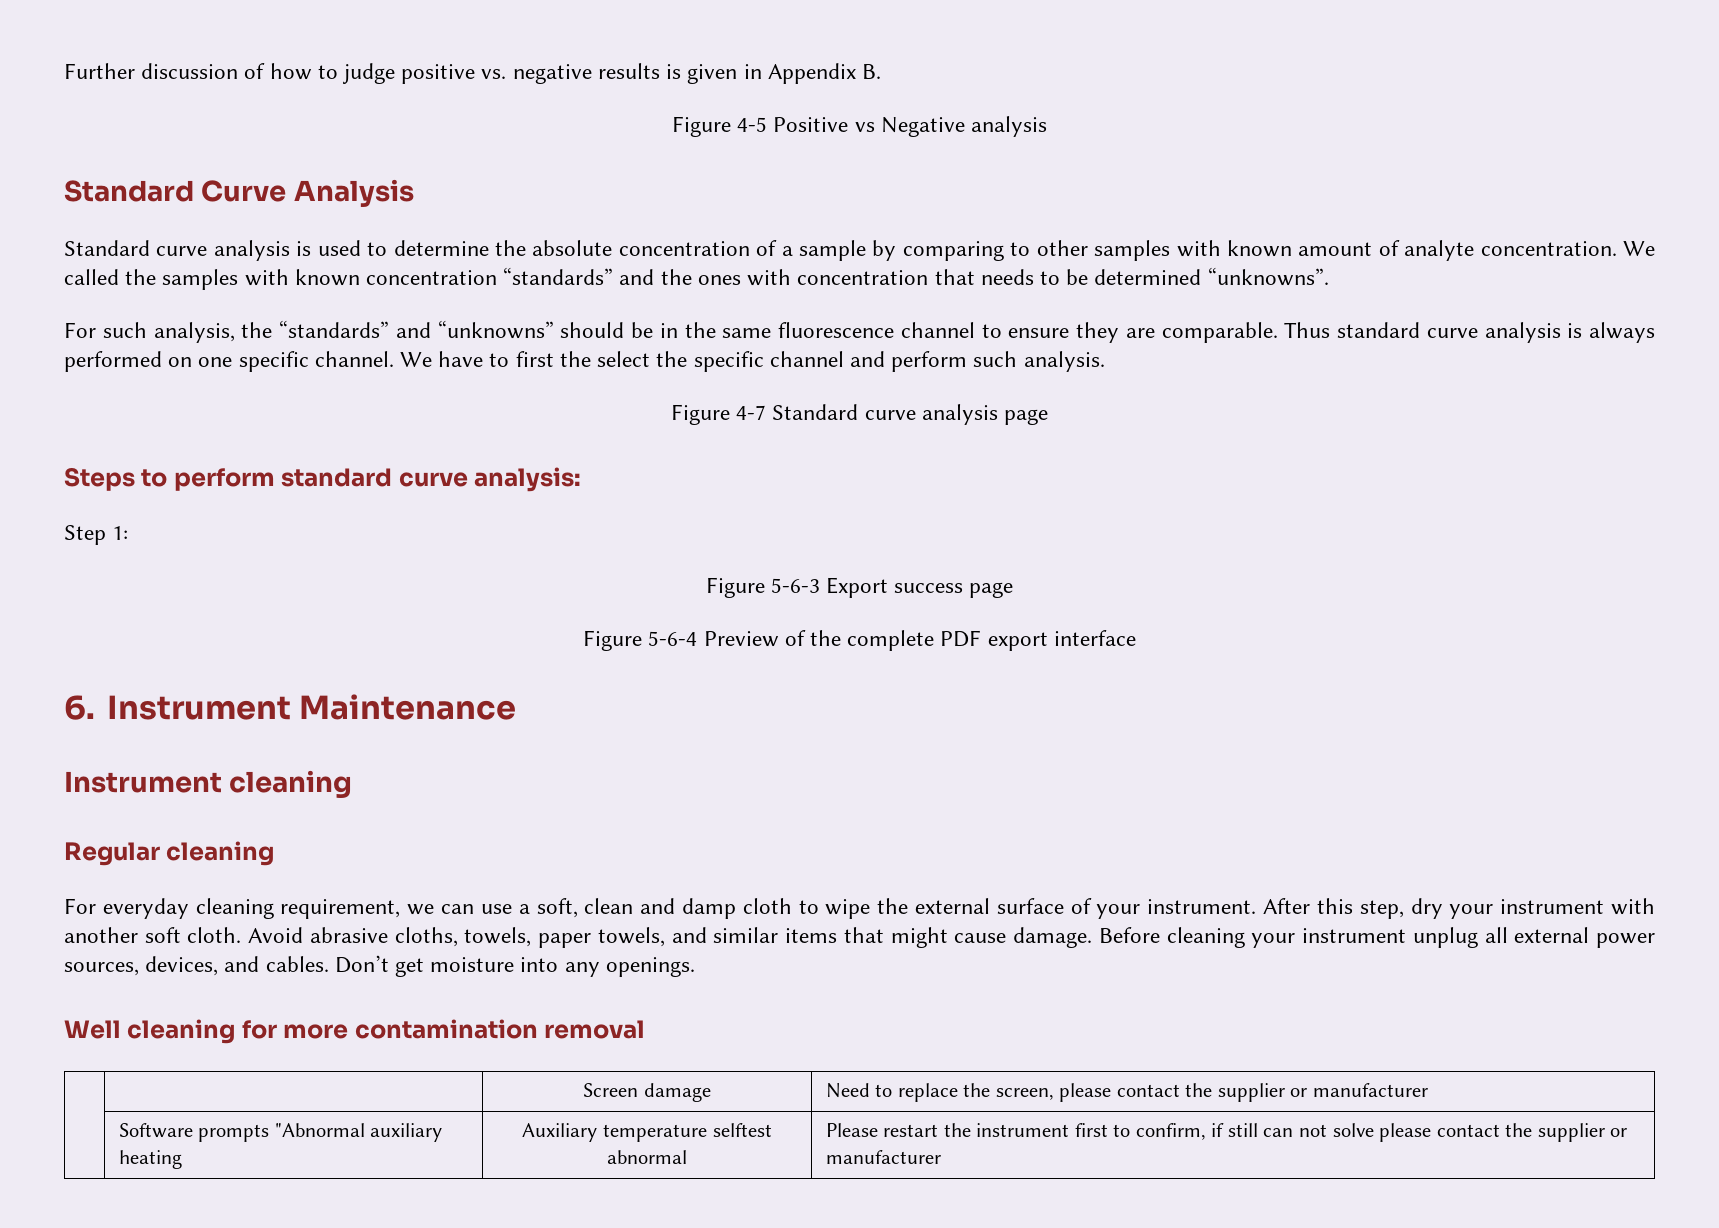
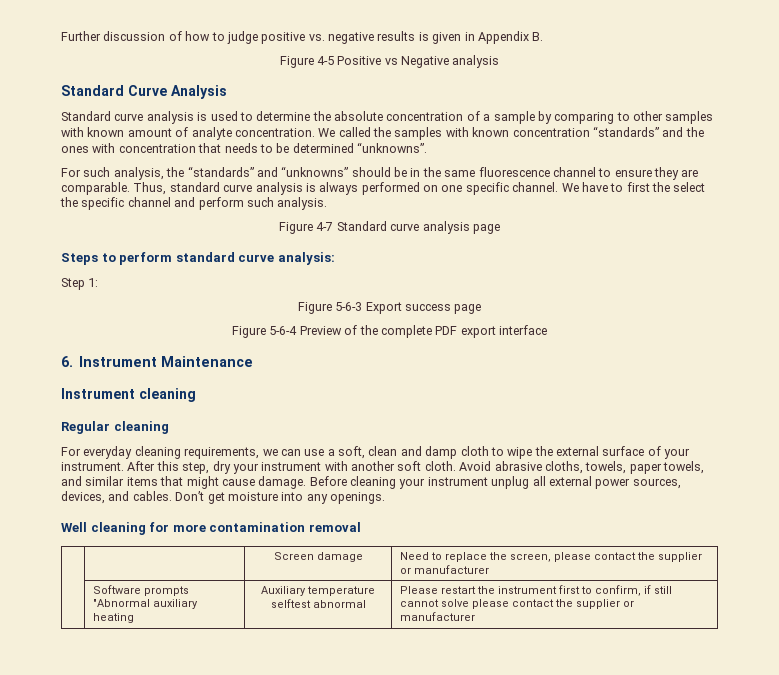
- Thus standard curve analysis is always performed on one specific channel.
+ Thus, standard curve analysis is always performed on one specific channel.
- For everyday cleaning requirement, we can use a soft, clean and damp cloth to wipe the external surface of your instrument.
+ For everyday cleaning requirements, we can use a soft, clean and damp cloth to wipe the external surface of your instrument.
- | Software prompts "Abnormal auxiliary heating | Auxiliary temperature selftest abnormal | Please restart the instrument first to confirm, if still can not solve please contact the supplier or manufacturer
+ | Software prompts "Abnormal auxiliary heating | Auxiliary temperature selftest abnormal | Please restart the instrument first to confirm, if still cannot solve please contact the supplier or manufacturer

